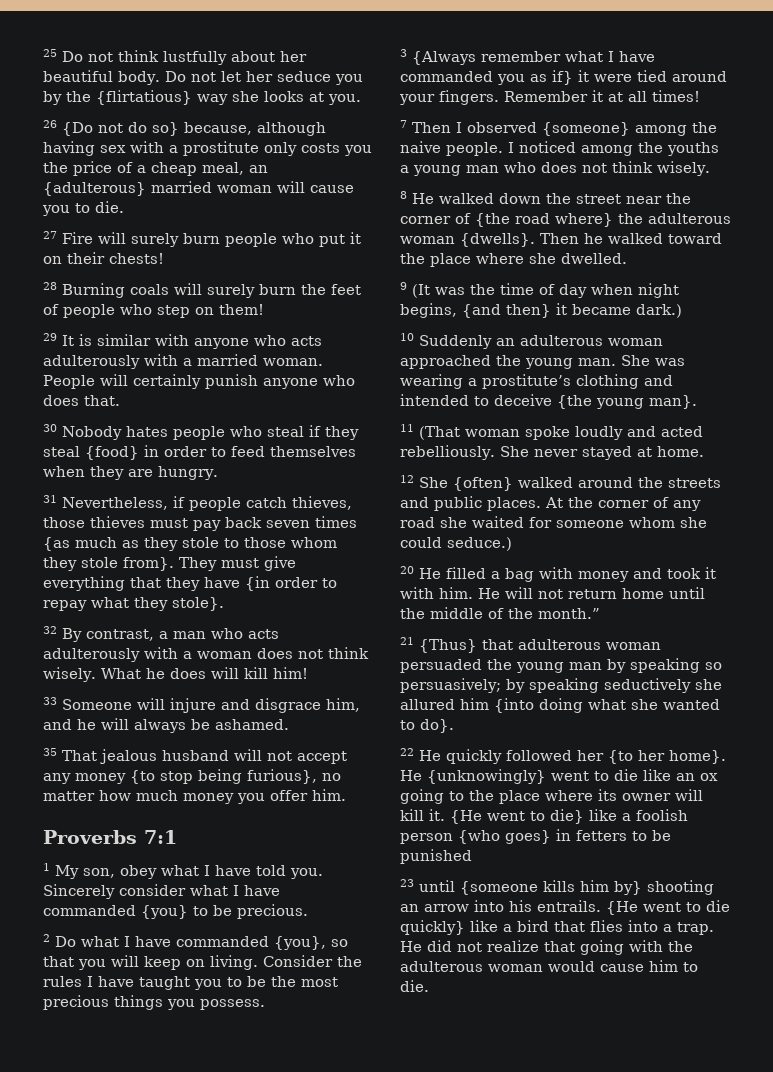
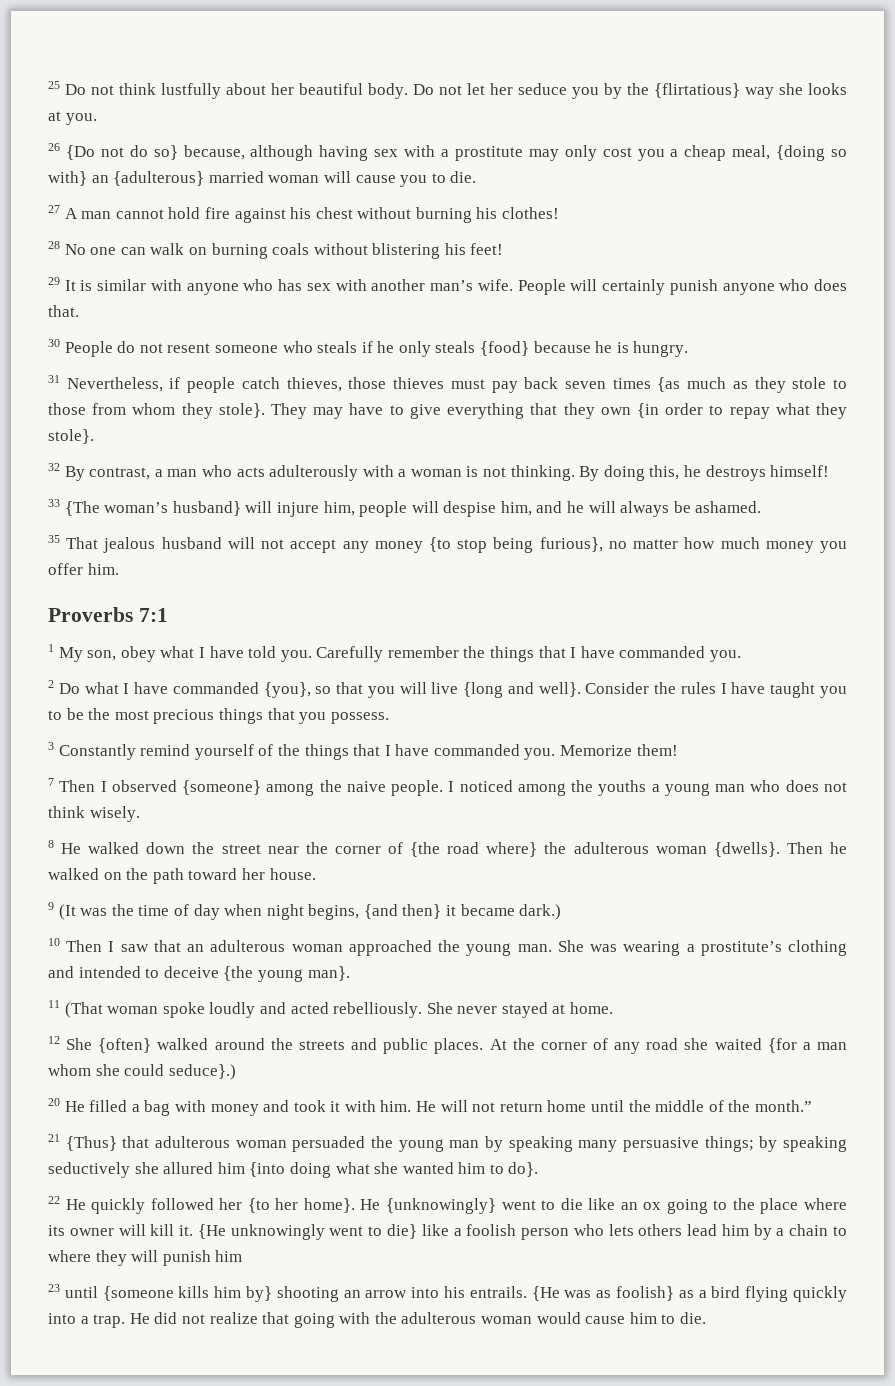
- 26 {Do not do so} because, although having sex with a prostitute only costs you the price of a cheap meal, an {adulterous} married woman will cause you to die.
+ 26 {Do not do so} because, although having sex with a prostitute may only cost you a cheap meal, {doing so with} an {adulterous} married woman will cause you to die.
- 27 Fire will surely burn people who put it on their chests!
- 28 Burning coals will surely burn the feet of people who step on them!
+ 27 A man cannot hold fire against his chest without burning his clothes!
+ 28 No one can walk on burning coals without blistering his feet!
- 29 It is similar with anyone who acts adulterously with a married woman.
+ 29 It is similar with anyone who has sex with another man’s wife.
- 30 Nobody hates people who steal if they steal {food} in order to feed themselves when they are hungry.
+ 30 People do not resent someone who steals if he only steals {food} because he is hungry.
- 31 Nevertheless, if people catch thieves, those thieves must pay back seven times {as much as they stole to those whom they stole from}. They must give everything that they have {in order to repay what they stole}.
+ 31 Nevertheless, if people catch thieves, those thieves must pay back seven times {as much as they stole to those from whom they stole}. They may have to give everything that they own {in order to repay what they stole}.
- 32 By contrast, a man who acts adulterously with a woman does not think wisely. What he does will kill him!
- 33 Someone will injure and disgrace him, and he will always be ashamed.
+ 32 By contrast, a man who acts adulterously with a woman is not thinking. By doing this, he destroys himself!
+ 33 {The woman’s husband} will injure him, people will despise him, and he will always be ashamed.
- Sincerely consider what I have commanded {you} to be precious.
+ Carefully remember the things that I have commanded you.
- 2 Do what I have commanded {you}, so that you will keep on living.
+ 2 Do what I have commanded {you}, so that you will live {long and well}.
- Consider the rules I have taught you to be the most precious things you possess.
+ Consider the rules I have taught you to be the most precious things that you possess.
- 3 {Always remember what I have commanded you as if} it were tied around your fingers. Remember it at all times!
+ 3 Constantly remind yourself of the things that I have commanded you. Memorize them!
- Then he walked toward the place where she dwelled.
+ Then he walked on the path toward her house.
- 10 Suddenly an adulterous woman approached the young man.
+ 10 Then I saw that an adulterous woman approached the young man.
- At the corner of any road she waited for someone whom she could seduce.)
+ At the corner of any road she waited {for a man whom she could seduce}.)
- 21 {Thus} that adulterous woman persuaded the young man by speaking so persuasively; by speaking seductively she allured him {into doing what she wanted to do}.
+ 21 {Thus} that adulterous woman persuaded the young man by speaking many persuasive things; by speaking seductively she allured him {into doing what she wanted him to do}.
- {He went to die} like a foolish person {who goes} in fetters to be punished
+ {He unknowingly went to die} like a foolish person who lets others lead him by a chain to where they will punish him
- {He went to die quickly} like a bird that flies into a trap.
+ {He was as foolish} as a bird flying quickly into a trap.

